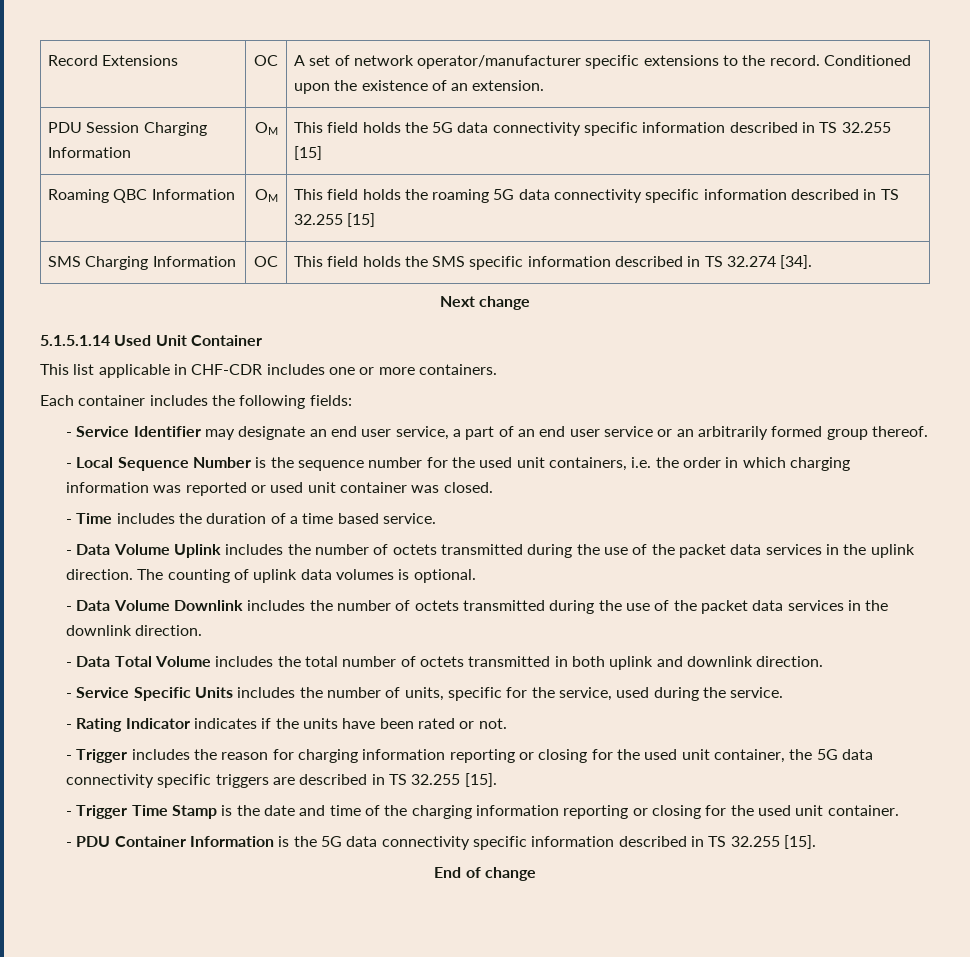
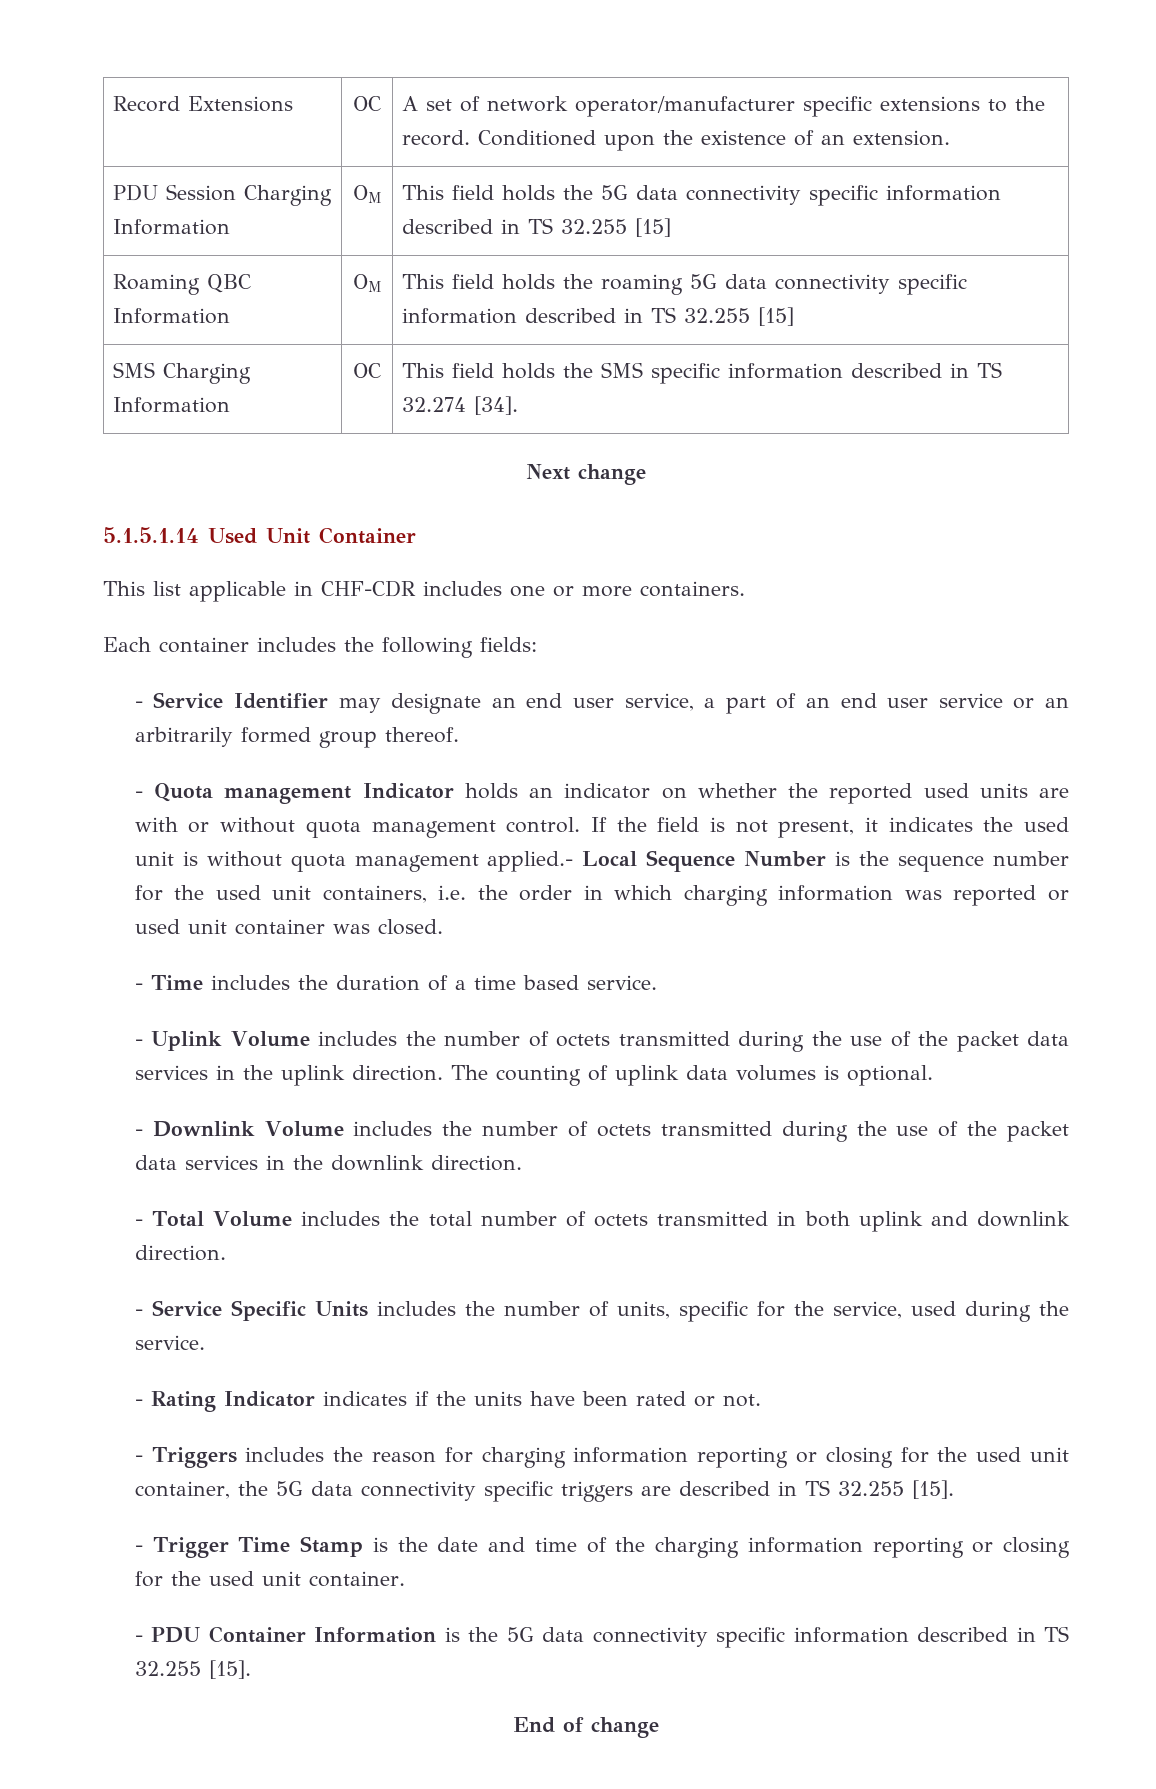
- - Local Sequence Number is the sequence number for the used unit containers, i.e. the order in which charging information was reported or used unit container was closed.
+ - Quota management Indicator holds an indicator on whether the reported used units are with or without quota management control. If the field is not present, it indicates the used unit is without quota management applied.- Local Sequence Number is the sequence number for the used unit containers, i.e. the order in which charging information was reported or used unit container was closed.
- - Data Volume Uplink includes the number of octets transmitted during the use of the packet data services in the uplink direction.
+ - Uplink Volume includes the number of octets transmitted during the use of the packet data services in the uplink direction.
- - Data Volume Downlink includes the number of octets transmitted during the use of the packet data services in the downlink direction.
+ - Downlink Volume includes the number of octets transmitted during the use of the packet data services in the downlink direction.
- - Data Total Volume includes the total number of octets transmitted in both uplink and downlink direction.
+ - Total Volume includes the total number of octets transmitted in both uplink and downlink direction.
- - Trigger includes the reason for charging information reporting or closing for the used unit container, the 5G data connectivity specific triggers are described in TS 32.255 [15].
+ - Triggers includes the reason for charging information reporting or closing for the used unit container, the 5G data connectivity specific triggers are described in TS 32.255 [15].

